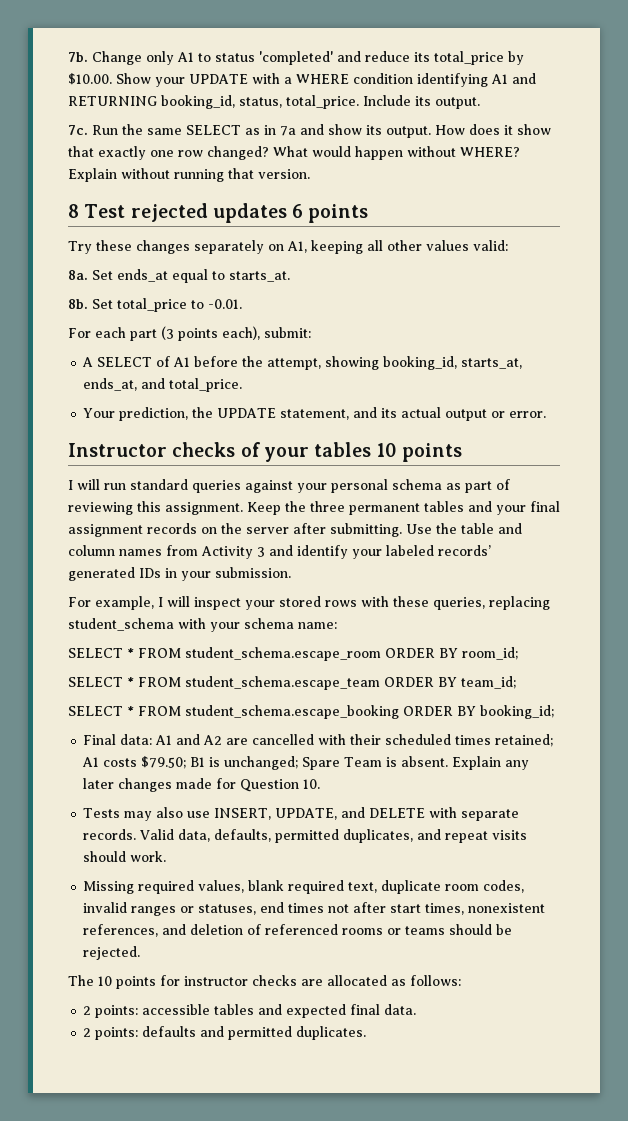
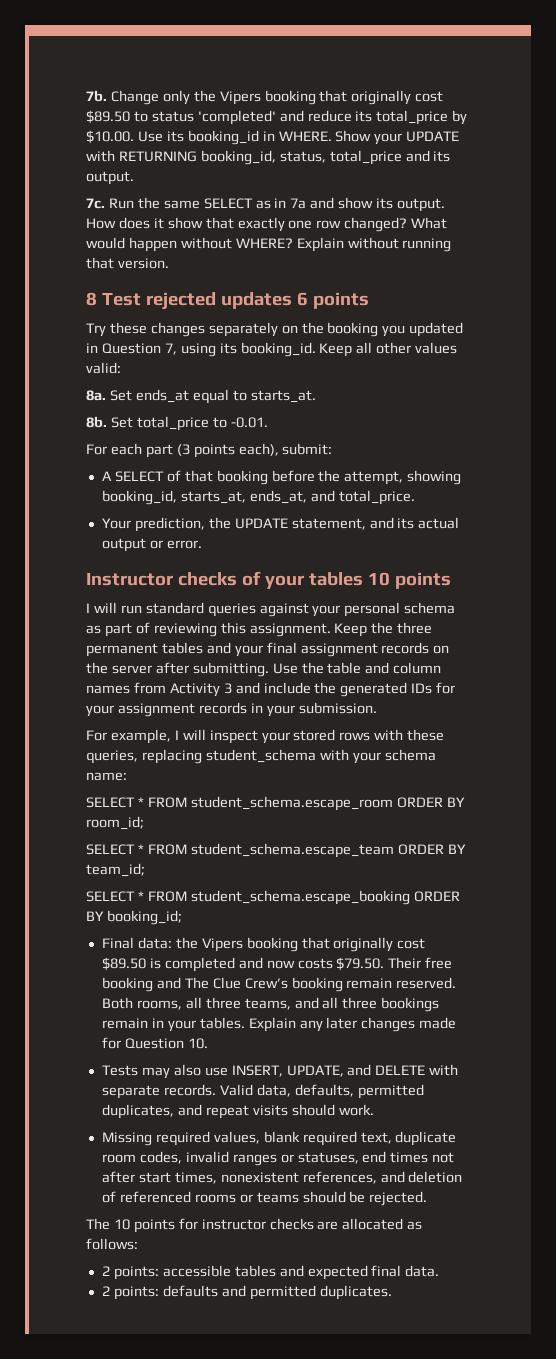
- Change only A1 to status 'completed' and reduce its total_price by $10.00. Show your UPDATE with a WHERE condition identifying A1 and RETURNING booking_id, status, total_price. Include its output.
+ Change only the Vipers booking that originally cost $89.50 to status 'completed' and reduce its total_price by $10.00. Use its booking_id in WHERE. Show your UPDATE with RETURNING booking_id, status, total_price and its output.
- Try these changes separately on A1, keeping all other values valid:
+ Try these changes separately on the booking you updated in Question 7, using its booking_id. Keep all other values valid:
- A SELECT of A1 before the attempt, showing booking_id, starts_at, ends_at, and total_price.
+ A SELECT of that booking before the attempt, showing booking_id, starts_at, ends_at, and total_price.
- Use the table and column names from Activity 3 and identify your labeled records’ generated IDs in your submission.
+ Use the table and column names from Activity 3 and include the generated IDs for your assignment records in your submission.
- Final data: A1 and A2 are cancelled with their scheduled times retained; A1 costs $79.50; B1 is unchanged; Spare Team is absent.
+ Final data: the Vipers booking that originally cost $89.50 is completed and now costs $79.50. Their free booking and The Clue Crew’s booking remain reserved. Both rooms, all three teams, and all three bookings remain in your tables.

